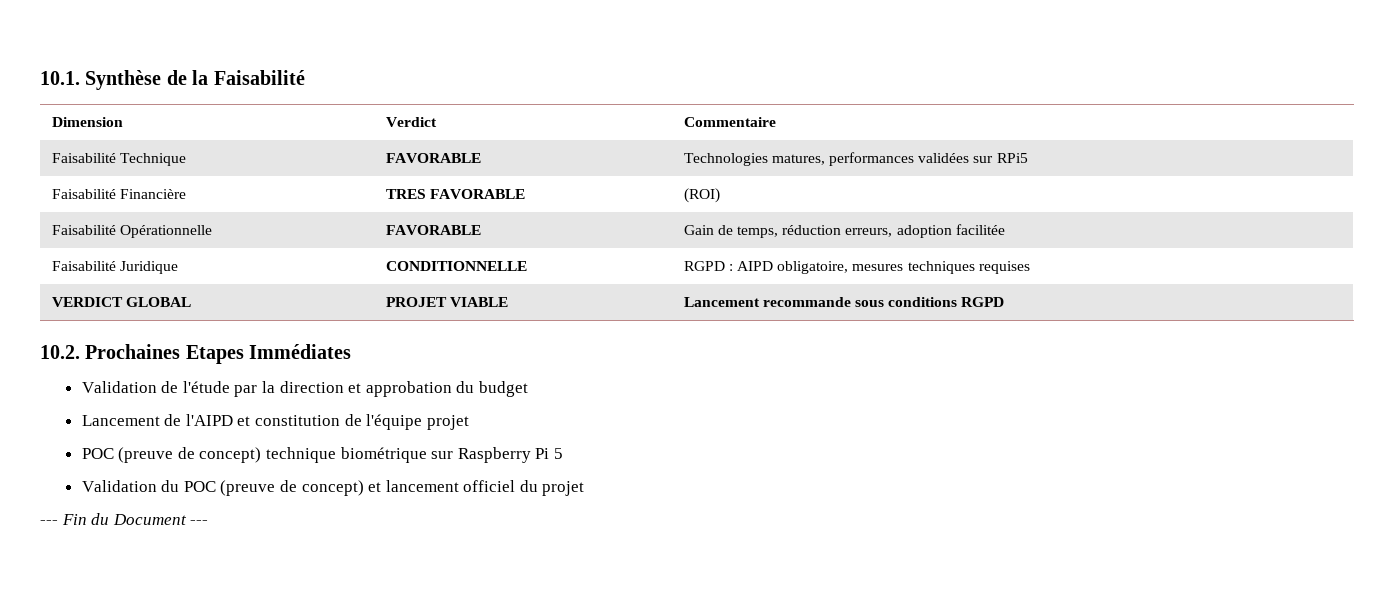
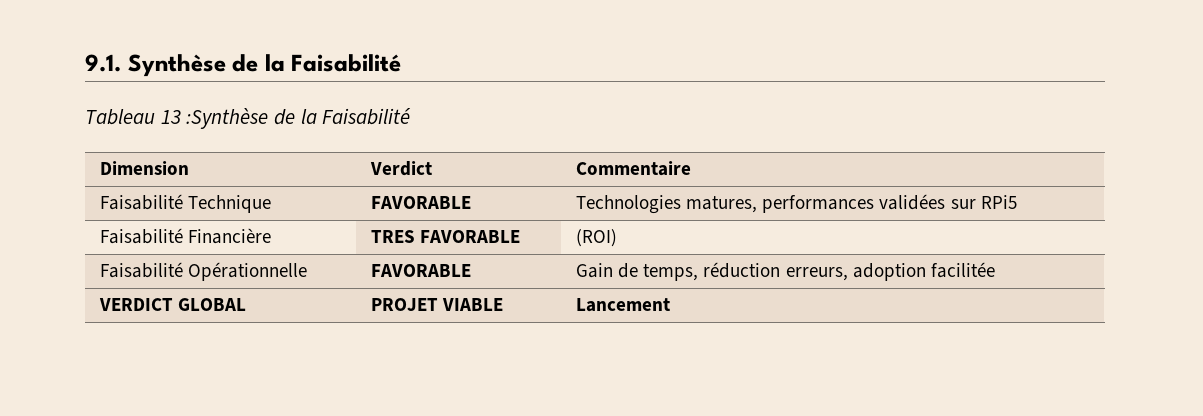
- 10.1. Synthèse de la Faisabilité
+ 9.1. Synthèse de la Faisabilité
+ Tableau 13 :Synthèse de la Faisabilité
- Faisabilité Juridique | CONDITIONNELLE | RGPD : AIPD obligatoire, mesures techniques requises
- VERDICT GLOBAL | PROJET VIABLE | Lancement recommande sous conditions RGPD
- 10.2. Prochaines Etapes Immédiates
- Validation de l'étude par la direction et approbation du budget
- Lancement de l'AIPD et constitution de l'équipe projet
- POC (preuve de concept) technique biométrique sur Raspberry Pi 5
- Validation du POC (preuve de concept) et lancement officiel du projet
- --- Fin du Document ---
+ VERDICT GLOBAL | PROJET VIABLE | Lancement

